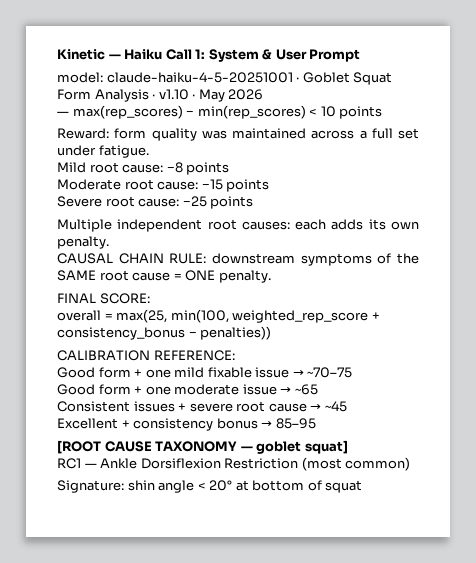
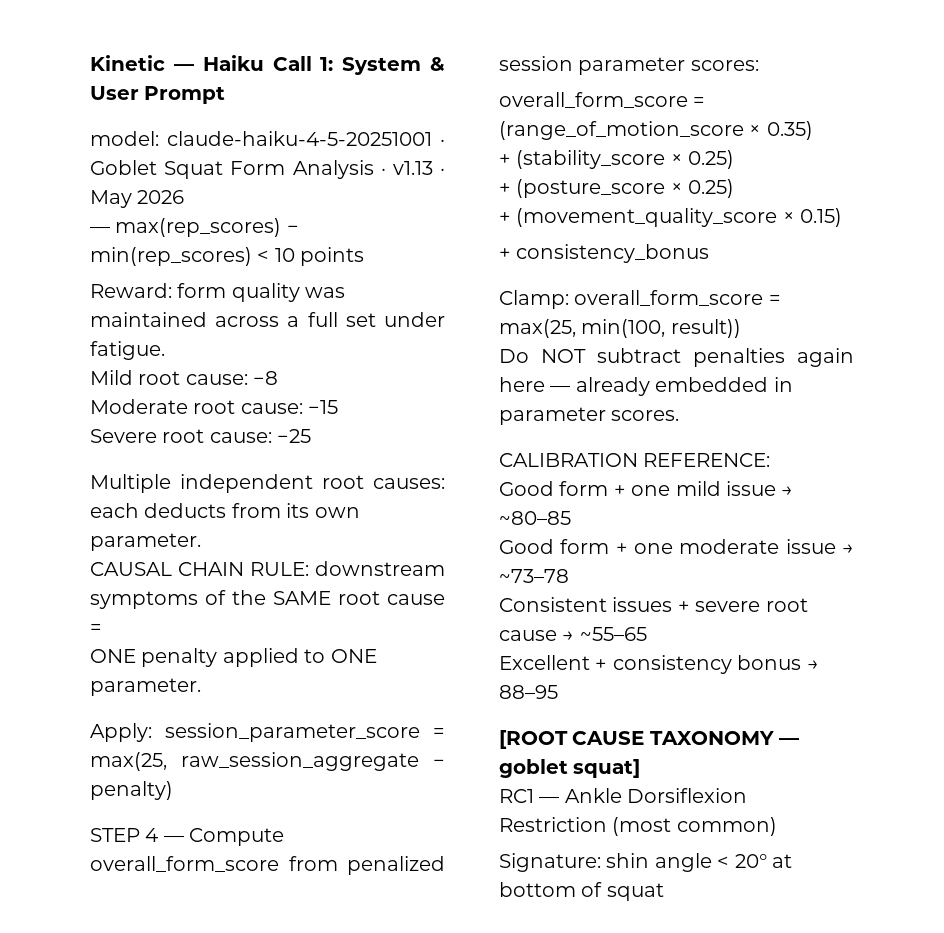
- model: claude-haiku-4-5-20251001 · Goblet Squat Form Analysis · v1.10 · May 2026
+ model: claude-haiku-4-5-20251001 · Goblet Squat Form Analysis · v1.13 · May 2026
- Mild root cause: −8 points
+ Mild root cause: −8
- Moderate root cause: −15 points
+ Moderate root cause: −15
- Severe root cause: −25 points
+ Severe root cause: −25
- Multiple independent root causes: each adds its own penalty.
+ Multiple independent root causes: each deducts from its own parameter.
- CAUSAL CHAIN RULE: downstream symptoms of the SAME root cause = ONE penalty.
- FINAL SCORE:
- overall = max(25, min(100, weighted_rep_score + consistency_bonus − penalties))
+ CAUSAL CHAIN RULE: downstream symptoms of the SAME root cause =
+ ONE penalty applied to ONE parameter.
+ Apply: session_parameter_score = max(25, raw_session_aggregate − penalty)
+ STEP 4 — Compute overall_form_score from penalized session parameter scores:
+ overall_form_score = (range_of_motion_score × 0.35)
+ + (stability_score × 0.25)
+ + (posture_score × 0.25)
+ + (movement_quality_score × 0.15)
+ + consistency_bonus
+ Clamp: overall_form_score = max(25, min(100, result))
+ Do NOT subtract penalties again here — already embedded in parameter scores.
- Good form + one mild fixable issue → ~70–75
+ Good form + one mild issue → ~80–85
- Good form + one moderate issue → ~65
+ Good form + one moderate issue → ~73–78
- Consistent issues + severe root cause → ~45
+ Consistent issues + severe root cause → ~55–65
- Excellent + consistency bonus → 85–95
+ Excellent + consistency bonus → 88–95

